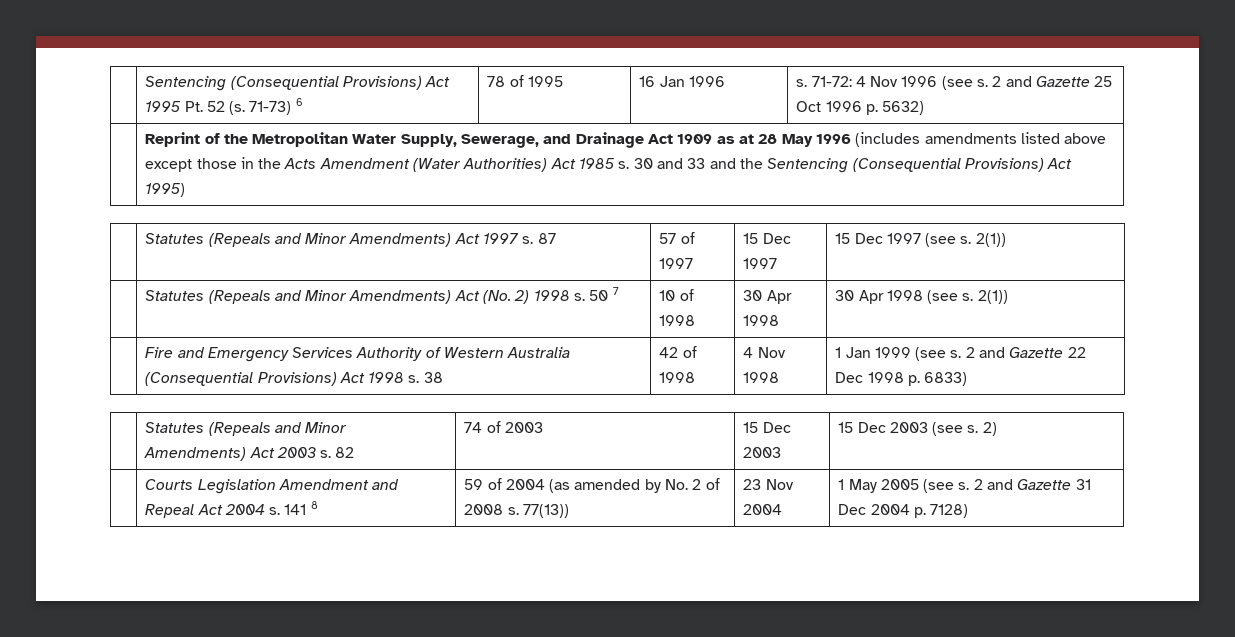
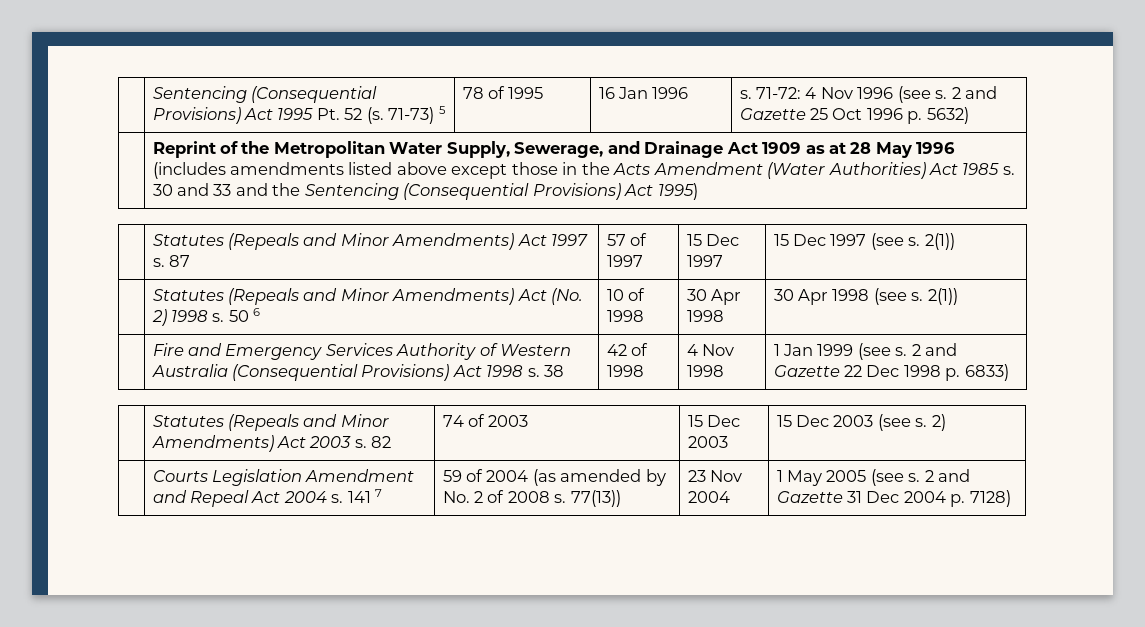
- | Sentencing (Consequential Provisions) Act 1995 Pt. 52 (s. 71-73) 6 | 78 of 1995 | 16 Jan 1996 | s. 71-72: 4 Nov 1996 (see s. 2 and Gazette 25 Oct 1996 p. 5632)
+ | Sentencing (Consequential Provisions) Act 1995 Pt. 52 (s. 71-73) 5 | 78 of 1995 | 16 Jan 1996 | s. 71-72: 4 Nov 1996 (see s. 2 and Gazette 25 Oct 1996 p. 5632)
- | Statutes (Repeals and Minor Amendments) Act (No. 2) 1998 s. 50 7 | 10 of 1998 | 30 Apr 1998 | 30 Apr 1998 (see s. 2(1))
+ | Statutes (Repeals and Minor Amendments) Act (No. 2) 1998 s. 50 6 | 10 of 1998 | 30 Apr 1998 | 30 Apr 1998 (see s. 2(1))
- | Courts Legislation Amendment and Repeal Act 2004 s. 141 8 | 59 of 2004 (as amended by No. 2 of 2008 s. 77(13)) | 23 Nov 2004 | 1 May 2005 (see s. 2 and Gazette 31 Dec 2004 p. 7128)
+ | Courts Legislation Amendment and Repeal Act 2004 s. 141 7 | 59 of 2004 (as amended by No. 2 of 2008 s. 77(13)) | 23 Nov 2004 | 1 May 2005 (see s. 2 and Gazette 31 Dec 2004 p. 7128)

